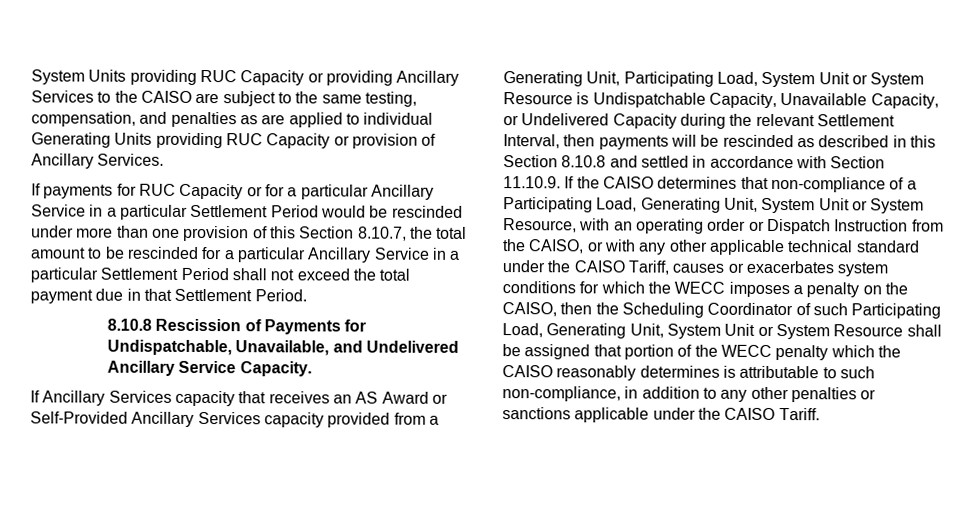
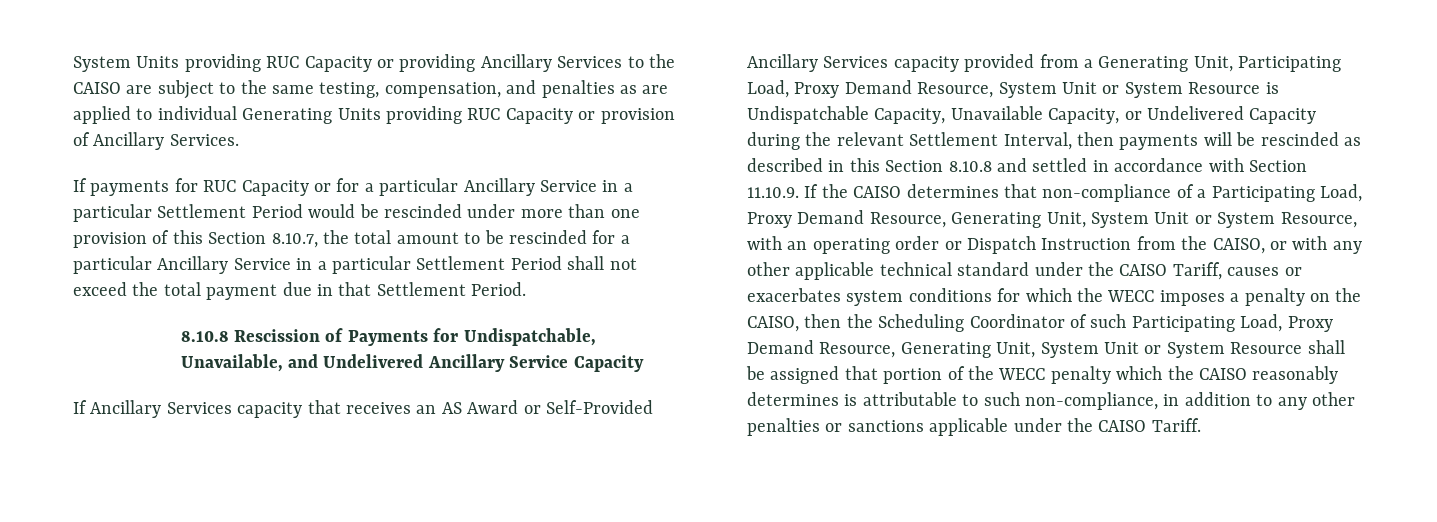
- 8.10.8 Rescission of Payments for Undispatchable, Unavailable, and Undelivered Ancillary Service Capacity.
+ 8.10.8 Rescission of Payments for Undispatchable, Unavailable, and Undelivered Ancillary Service Capacity
- If Ancillary Services capacity that receives an AS Award or Self-Provided Ancillary Services capacity provided from a Generating Unit, Participating Load, System Unit or System Resource is Undispatchable Capacity, Unavailable Capacity, or Undelivered Capacity during the relevant Settlement Interval, then payments will be rescinded as described in this Section 8.10.8 and settled in accordance with Section 11.10.9. If the CAISO determines that non-compliance of a Participating Load, Generating Unit, System Unit or System Resource, with an operating order or Dispatch Instruction from the CAISO, or with any other applicable technical standard under the CAISO Tariff, causes or exacerbates system conditions for which the WECC imposes a penalty on the CAISO, then the Scheduling Coordinator of such Participating Load, Generating Unit, System Unit or System Resource shall be assigned that portion of the WECC penalty which the CAISO reasonably determines is attributable to such non-compliance, in addition to any other penalties or sanctions applicable under the CAISO Tariff.
+ If Ancillary Services capacity that receives an AS Award or Self-Provided Ancillary Services capacity provided from a Generating Unit, Participating Load, Proxy Demand Resource, System Unit or System Resource is Undispatchable Capacity, Unavailable Capacity, or Undelivered Capacity during the relevant Settlement Interval, then payments will be rescinded as described in this Section 8.10.8 and settled in accordance with Section 11.10.9. If the CAISO determines that non-compliance of a Participating Load, Proxy Demand Resource, Generating Unit, System Unit or System Resource, with an operating order or Dispatch Instruction from the CAISO, or with any other applicable technical standard under the CAISO Tariff, causes or exacerbates system conditions for which the WECC imposes a penalty on the CAISO, then the Scheduling Coordinator of such Participating Load, Proxy Demand Resource, Generating Unit, System Unit or System Resource shall be assigned that portion of the WECC penalty which the CAISO reasonably determines is attributable to such non-compliance, in addition to any other penalties or sanctions applicable under the CAISO Tariff.

